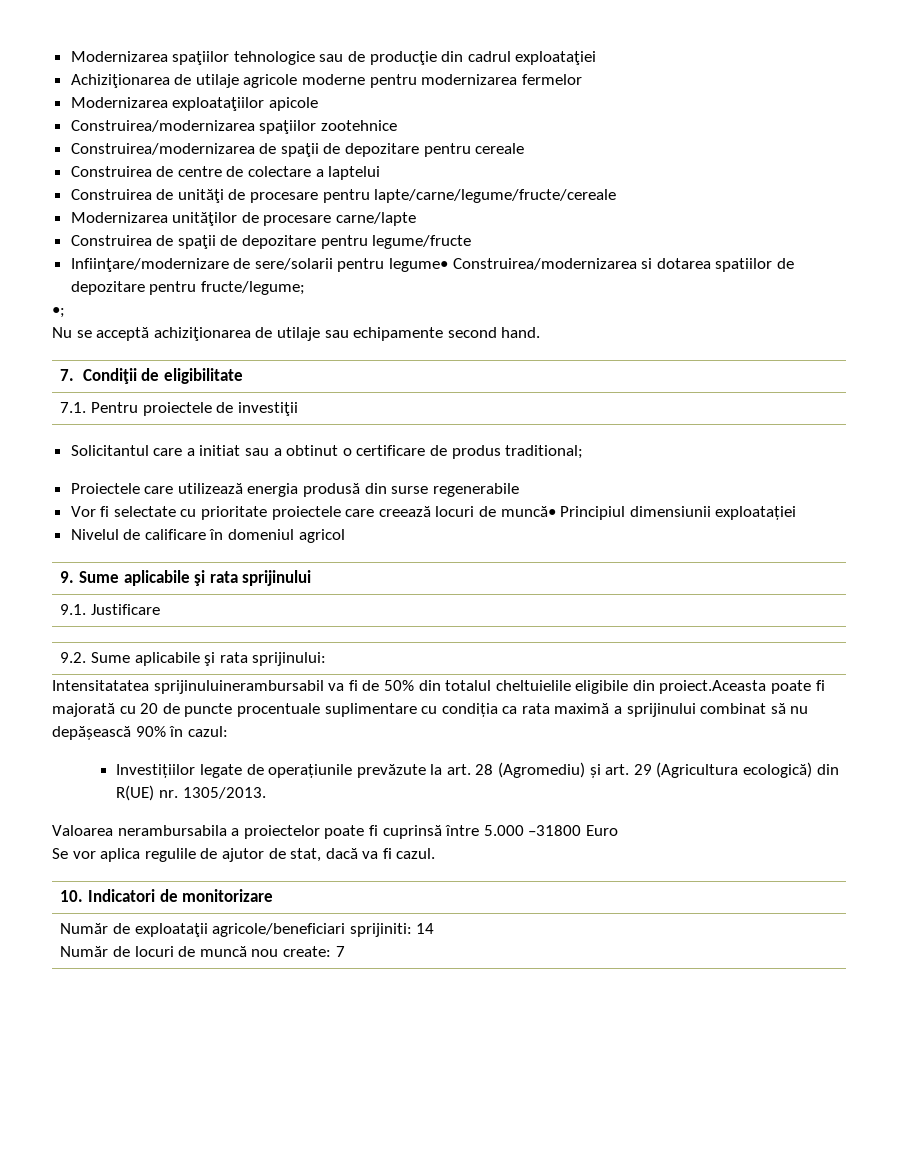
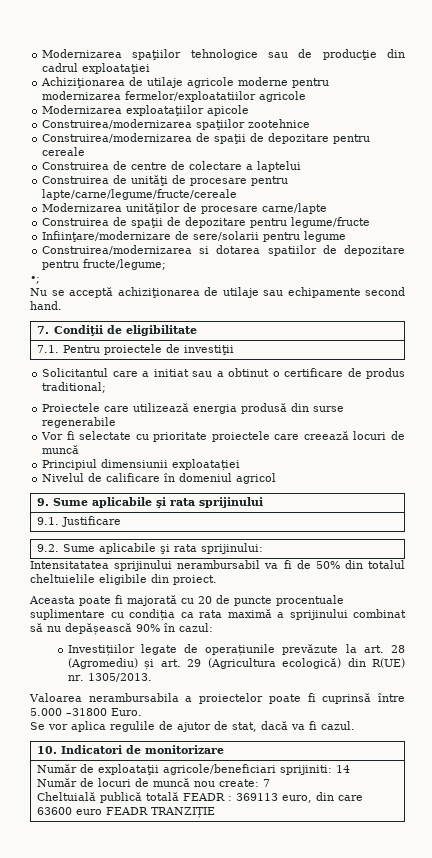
- Achiziţionarea de utilaje agricole moderne pentru modernizarea fermelor
+ Achiziţionarea de utilaje agricole moderne pentru modernizarea fermelor/exploatatiilor agricole
- Infiinţare/modernizare de sere/solarii pentru legume• Construirea/modernizarea si dotarea spatiilor de depozitare pentru fructe/legume;
+ Infiinţare/modernizare de sere/solarii pentru legume
+ Construirea/modernizarea si dotarea spatiilor de depozitare pentru fructe/legume;
- Vor fi selectate cu prioritate proiectele care creează locuri de muncă• Principiul dimensiunii exploatației
+ Vor fi selectate cu prioritate proiectele care creează locuri de muncă
+ Principiul dimensiunii exploatației
- Intensitatatea sprijinuluinerambursabil va fi de 50% din totalul cheltuielile eligibile din proiect.Aceasta poate fi majorată cu 20 de puncte procentuale suplimentare cu condiția ca rata maximă a sprijinului combinat să nu depășească 90% în cazul:
+ Intensitatatea sprijinului nerambursabil va fi de 50% din totalul cheltuielile eligibile din proiect.
+ Aceasta poate fi majorată cu 20 de puncte procentuale suplimentare cu condiția ca rata maximă a sprijinului combinat să nu depășească 90% în cazul:
- Valoarea nerambursabila a proiectelor poate fi cuprinsă între 5.000 –31800 Euro
+ Valoarea nerambursabila a proiectelor poate fi cuprinsă între 5.000 –31800 Euro.
  Număr de exploataţii agricole/beneficiari sprijiniti: 14
  Număr de locuri de muncă nou create: 7
+ Cheltuială publică totală FEADR : 369113 euro, din care 63600 euro FEADR TRANZIȚIE

